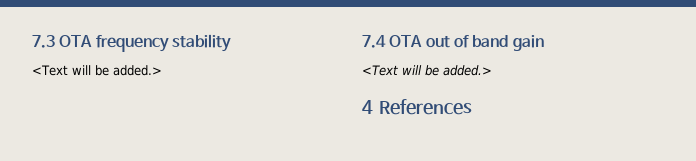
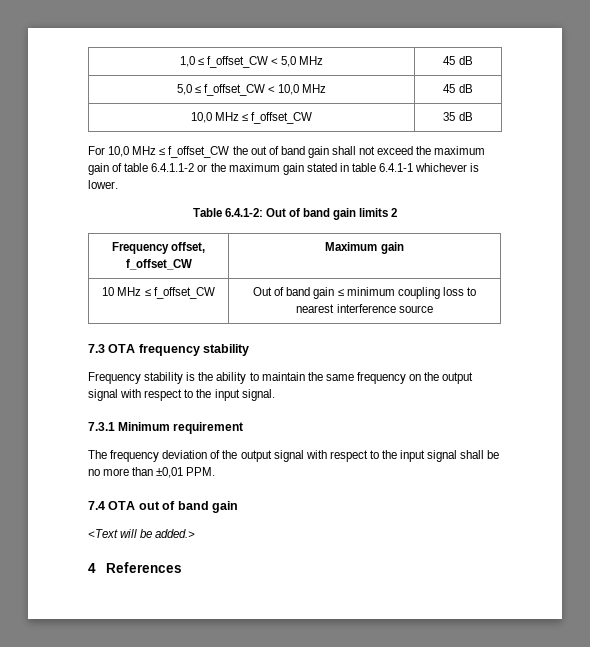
+ 1,0 ≤ f_offset_CW < 5,0 MHz | 45 dB
+ 5,0 ≤ f_offset_CW < 10,0 MHz | 45 dB
+ 10,0 MHz ≤ f_offset_CW | 35 dB
+ For 10,0 MHz ≤ f_offset_CW the out of band gain shall not exceed the maximum gain of table 6.4.1.1-2 or the maximum gain stated in table 6.4.1-1 whichever is lower.
+ Table 6.4.1-2: Out of band gain limits 2
+ Frequency offset, f_offset_CW | Maximum gain
+ 10 MHz ≤ f_offset_CW | Out of band gain ≤ minimum coupling loss to nearest interference source
  7.3 OTA frequency stability
- <Text will be added.>
+ Frequency stability is the ability to maintain the same frequency on the output signal with respect to the input signal.
+ 7.3.1 Minimum requirement
+ The frequency deviation of the output signal with respect to the input signal shall be no more than ±0,01 PPM.

